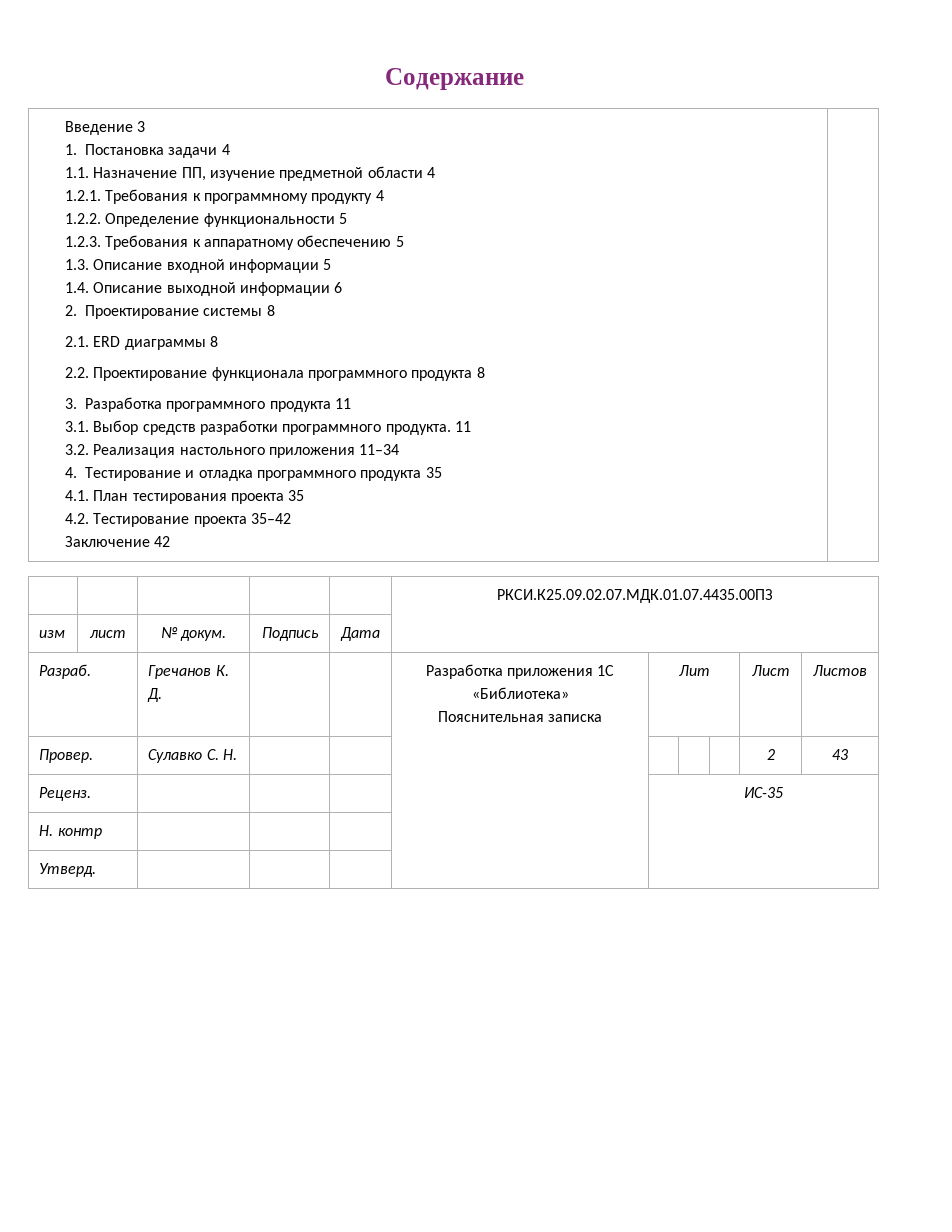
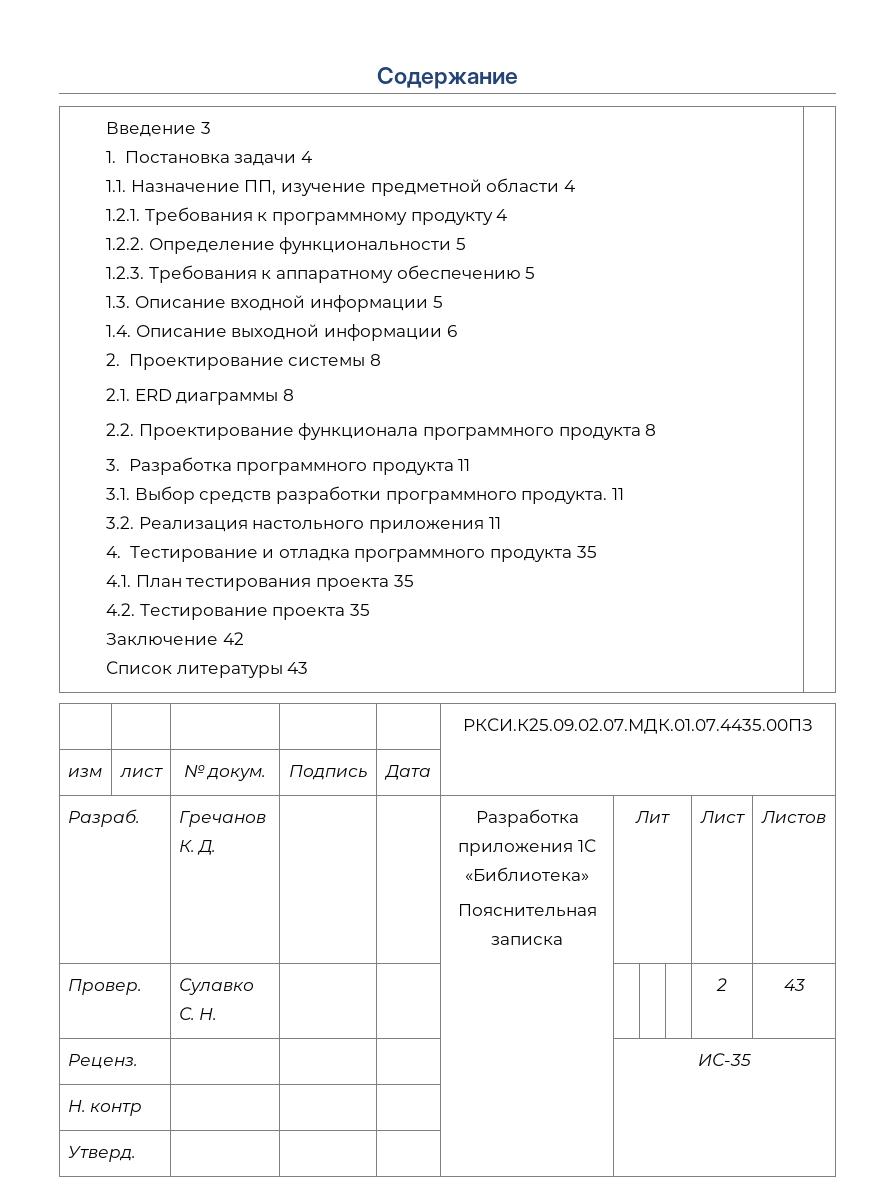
- 3.2. Реализация настольного приложения 11–34
+ 3.2. Реализация настольного приложения 11
- 4.2. Тестирование проекта 35–42
+ 4.2. Тестирование проекта 35
+ Список литературы 43

